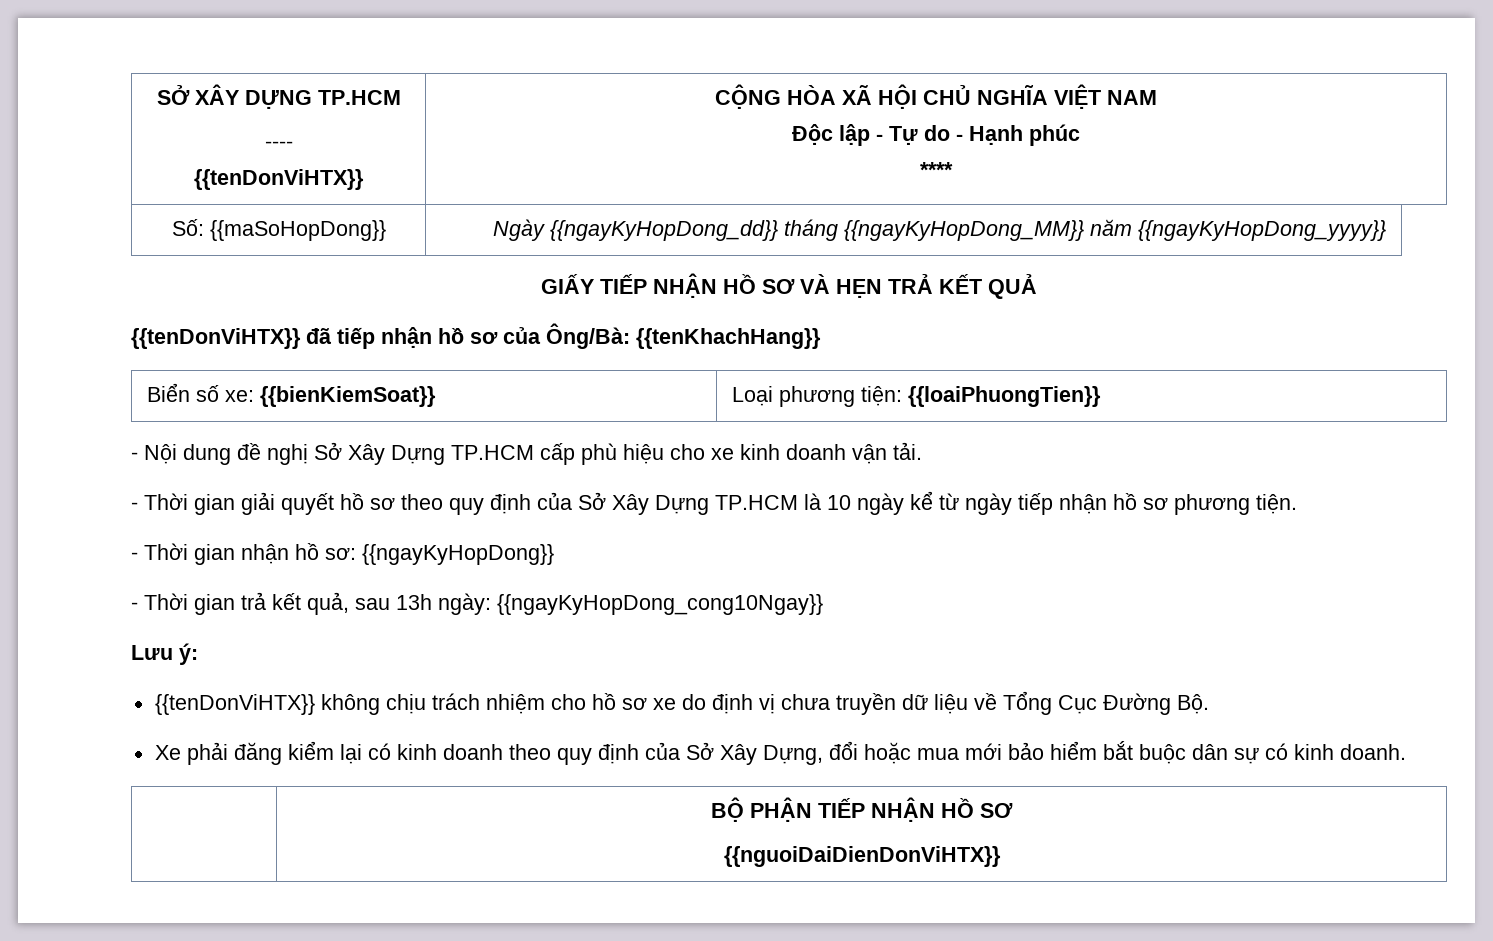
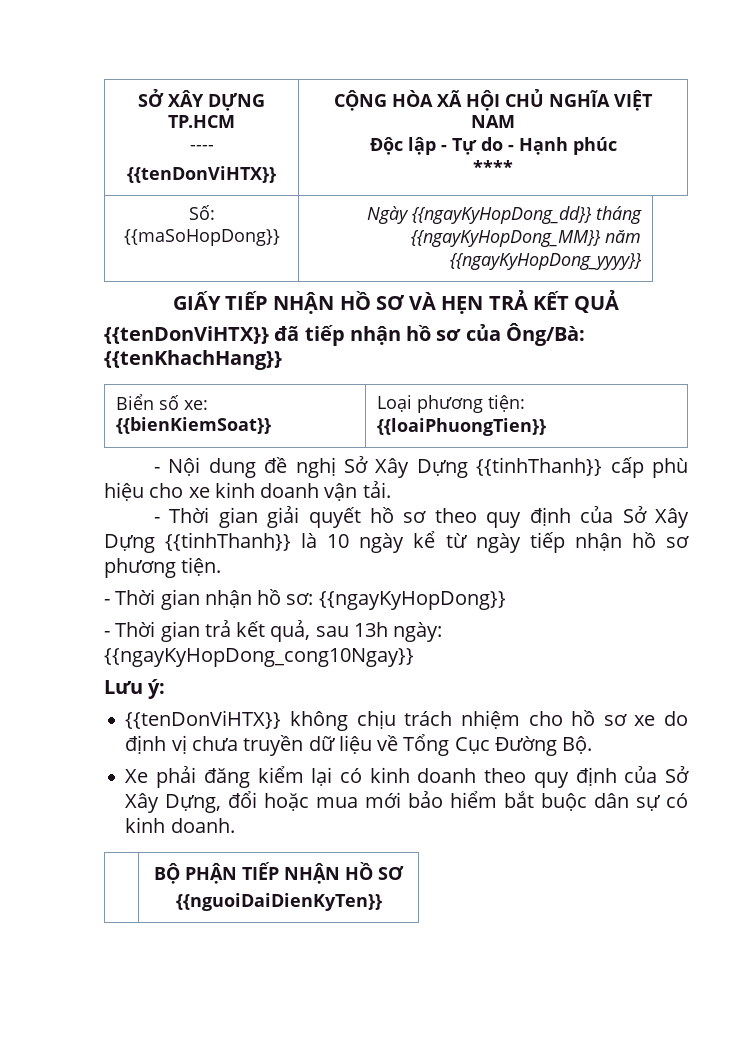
- - Nội dung đề nghị Sở Xây Dựng TP.HCM cấp phù hiệu cho xe kinh doanh vận tải.
+ - Nội dung đề nghị Sở Xây Dựng {{tinhThanh}} cấp phù hiệu cho xe kinh doanh vận tải.
- - Thời gian giải quyết hồ sơ theo quy định của Sở Xây Dựng TP.HCM là 10 ngày kể từ ngày tiếp nhận hồ sơ phương tiện.
+ - Thời gian giải quyết hồ sơ theo quy định của Sở Xây Dựng {{tinhThanh}} là 10 ngày kể từ ngày tiếp nhận hồ sơ phương tiện.
  | BỘ PHẬN TIẾP NHẬN HỒ SƠ
- {{nguoiDaiDienDonViHTX}}
+ {{nguoiDaiDienKyTen}}

